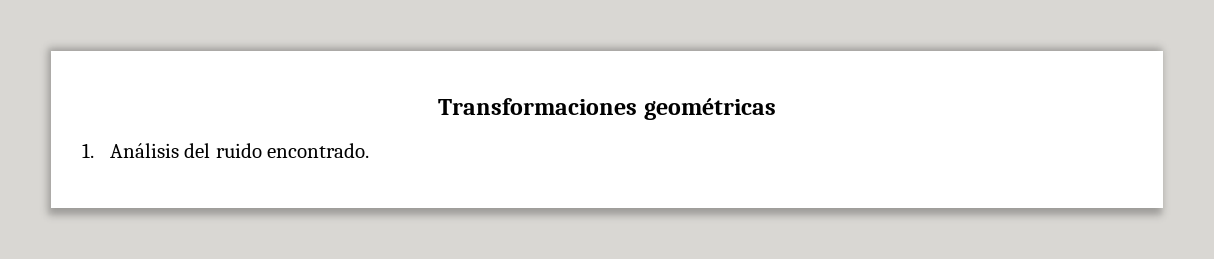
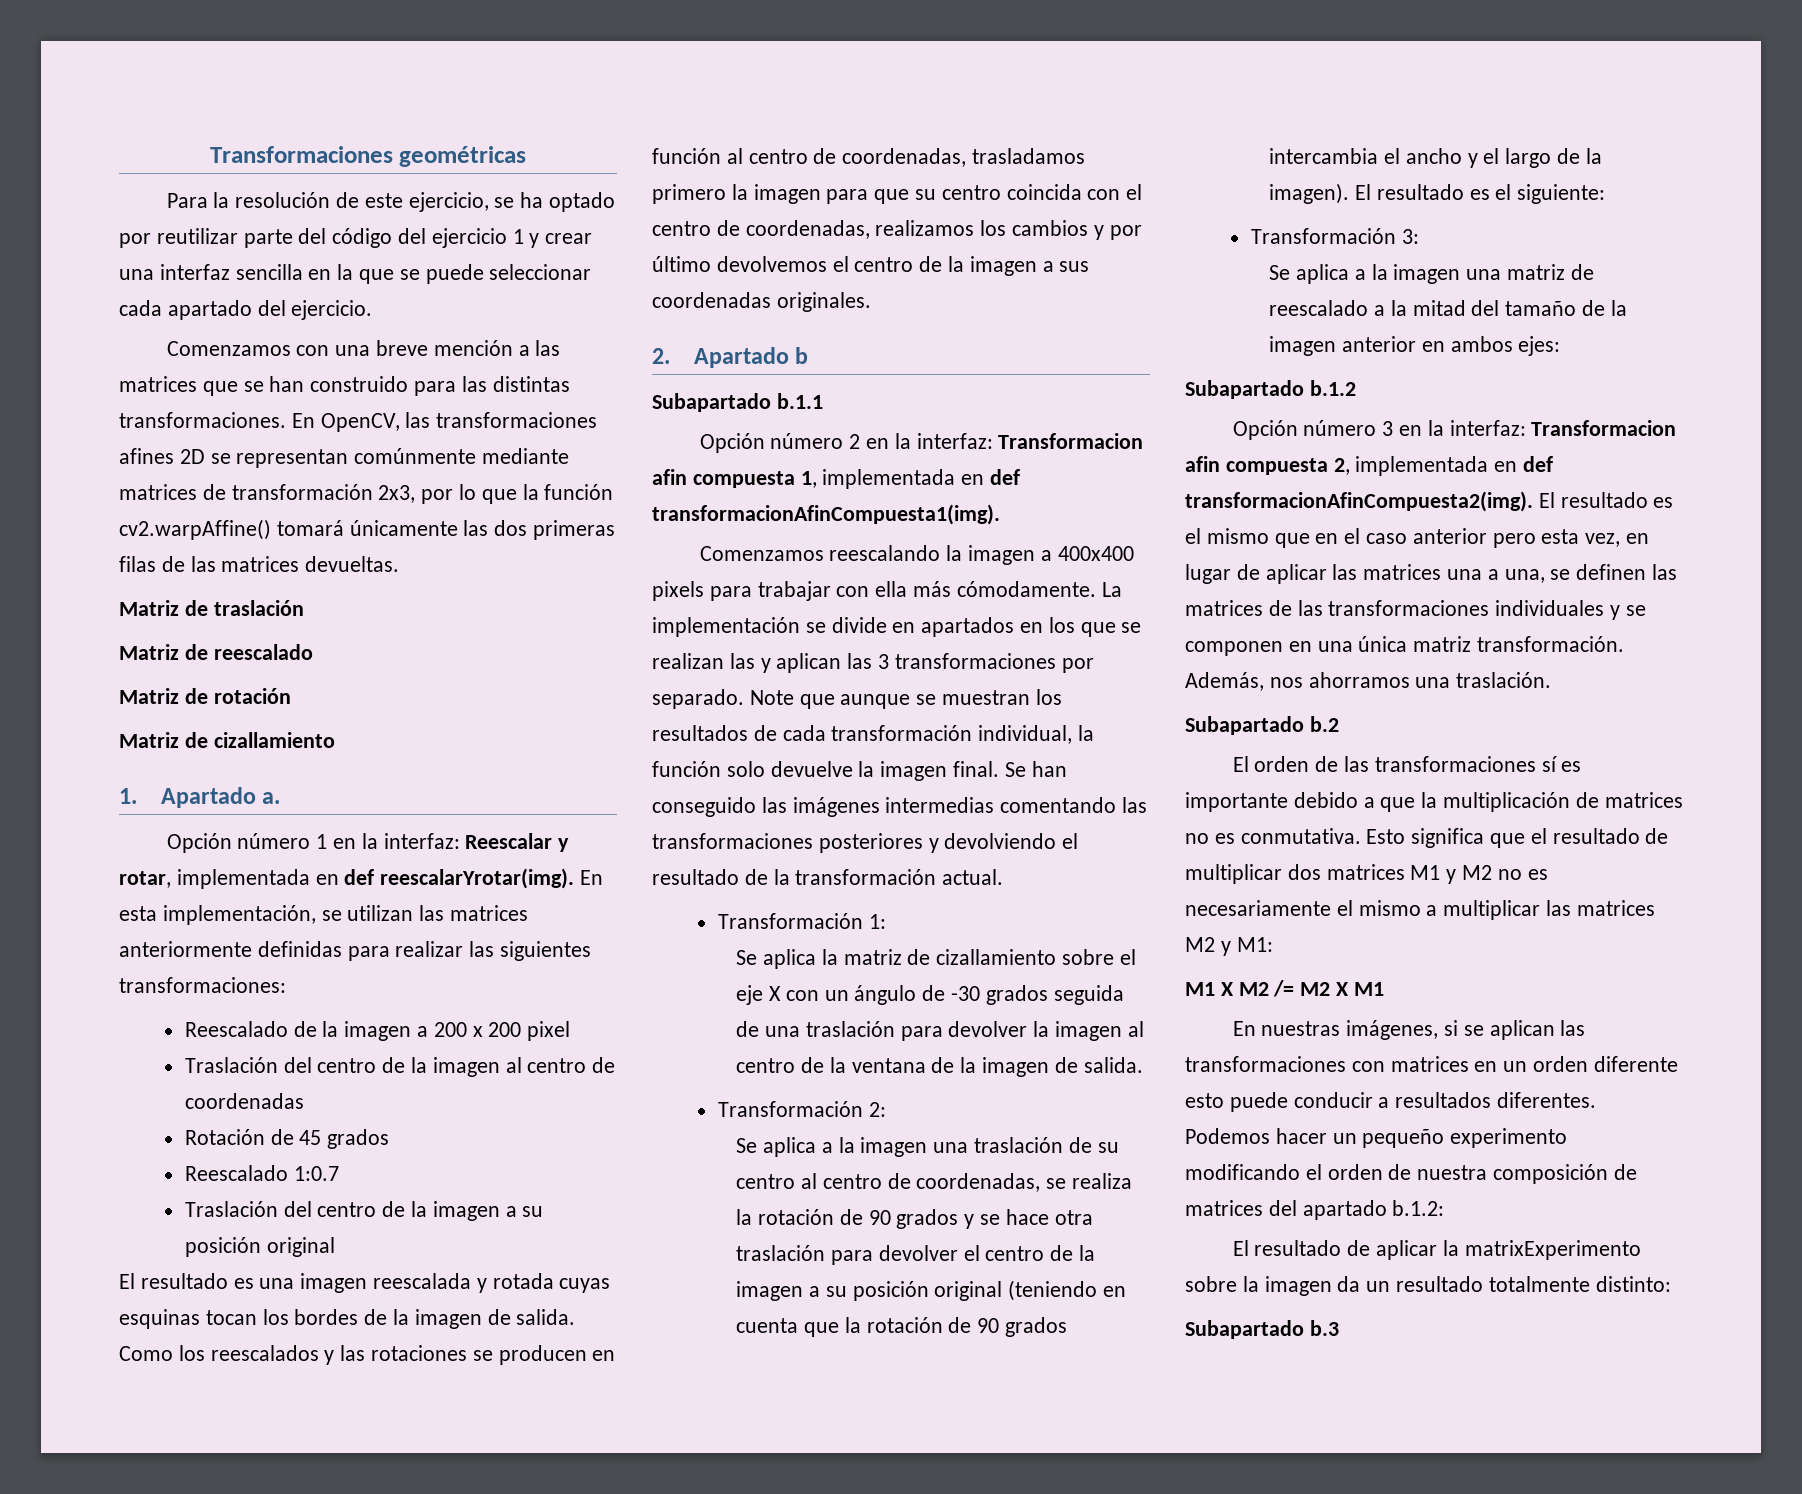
- 1. Análisis del ruido encontrado.
+ Para la resolución de este ejercicio, se ha optado por reutilizar parte del código del ejercicio 1 y crear una interfaz sencilla en la que se puede seleccionar cada apartado del ejercicio.
+ Comenzamos con una breve mención a las matrices que se han construido para las distintas transformaciones. En OpenCV, las transformaciones afines 2D se representan comúnmente mediante matrices de transformación 2x3, por lo que la función cv2.warpAffine() tomará únicamente las dos primeras filas de las matrices devueltas.
+ Matriz de traslación
+ Matriz de reescalado
+ Matriz de rotación
+ Matriz de cizallamiento
+ 1. Apartado a.
+ Opción número 1 en la interfaz: Reescalar y rotar, implementada en def reescalarYrotar(img). En esta implementación, se utilizan las matrices anteriormente definidas para realizar las siguientes transformaciones:
+ Reescalado de la imagen a 200 x 200 pixel
+ Traslación del centro de la imagen al centro de coordenadas
+ Rotación de 45 grados
+ Reescalado 1:0.7
+ Traslación del centro de la imagen a su posición original
+ El resultado es una imagen reescalada y rotada cuyas esquinas tocan los bordes de la imagen de salida. Como los reescalados y las rotaciones se producen en función al centro de coordenadas, trasladamos primero la imagen para que su centro coincida con el centro de coordenadas, realizamos los cambios y por último devolvemos el centro de la imagen a sus coordenadas originales.
+ 2. Apartado b
+ Subapartado b.1.1
+ Opción número 2 en la interfaz: Transformacion afin compuesta 1, implementada en def transformacionAfinCompuesta1(img).
+ Comenzamos reescalando la imagen a 400x400 pixels para trabajar con ella más cómodamente. La implementación se divide en apartados en los que se realizan las y aplican las 3 transformaciones por separado. Note que aunque se muestran los resultados de cada transformación individual, la función solo devuelve la imagen final. Se han conseguido las imágenes intermedias comentando las transformaciones posteriores y devolviendo el resultado de la transformación actual.
+ Transformación 1:
+ Se aplica la matriz de cizallamiento sobre el eje X con un ángulo de -30 grados seguida de una traslación para devolver la imagen al centro de la ventana de la imagen de salida.
+ Transformación 2:
+ Se aplica a la imagen una traslación de su centro al centro de coordenadas, se realiza la rotación de 90 grados y se hace otra traslación para devolver el centro de la imagen a su posición original (teniendo en cuenta que la rotación de 90 grados intercambia el ancho y el largo de la imagen). El resultado es el siguiente:
+ Transformación 3:
+ Se aplica a la imagen una matriz de reescalado a la mitad del tamaño de la imagen anterior en ambos ejes:
+ Subapartado b.1.2
+ Opción número 3 en la interfaz: Transformacion afin compuesta 2, implementada en def transformacionAfinCompuesta2(img). El resultado es el mismo que en el caso anterior pero esta vez, en lugar de aplicar las matrices una a una, se definen las matrices de las transformaciones individuales y se componen en una única matriz transformación. Además, nos ahorramos una traslación.
+ Subapartado b.2
+ El orden de las transformaciones sí es importante debido a que la multiplicación de matrices no es conmutativa. Esto significa que el resultado de multiplicar dos matrices M1 y M2 no es necesariamente el mismo a multiplicar las matrices M2 y M1:
+ M1 X M2 /= M2 X M1
+ En nuestras imágenes, si se aplican las transformaciones con matrices en un orden diferente esto puede conducir a resultados diferentes. Podemos hacer un pequeño experimento modificando el orden de nuestra composición de matrices del apartado b.1.2:
+ El resultado de aplicar la matrixExperimento sobre la imagen da un resultado totalmente distinto:
+ Subapartado b.3

